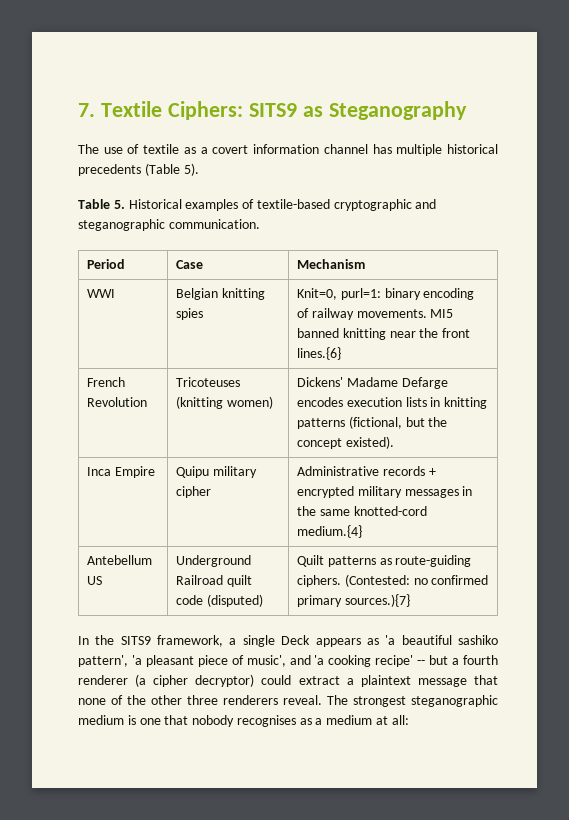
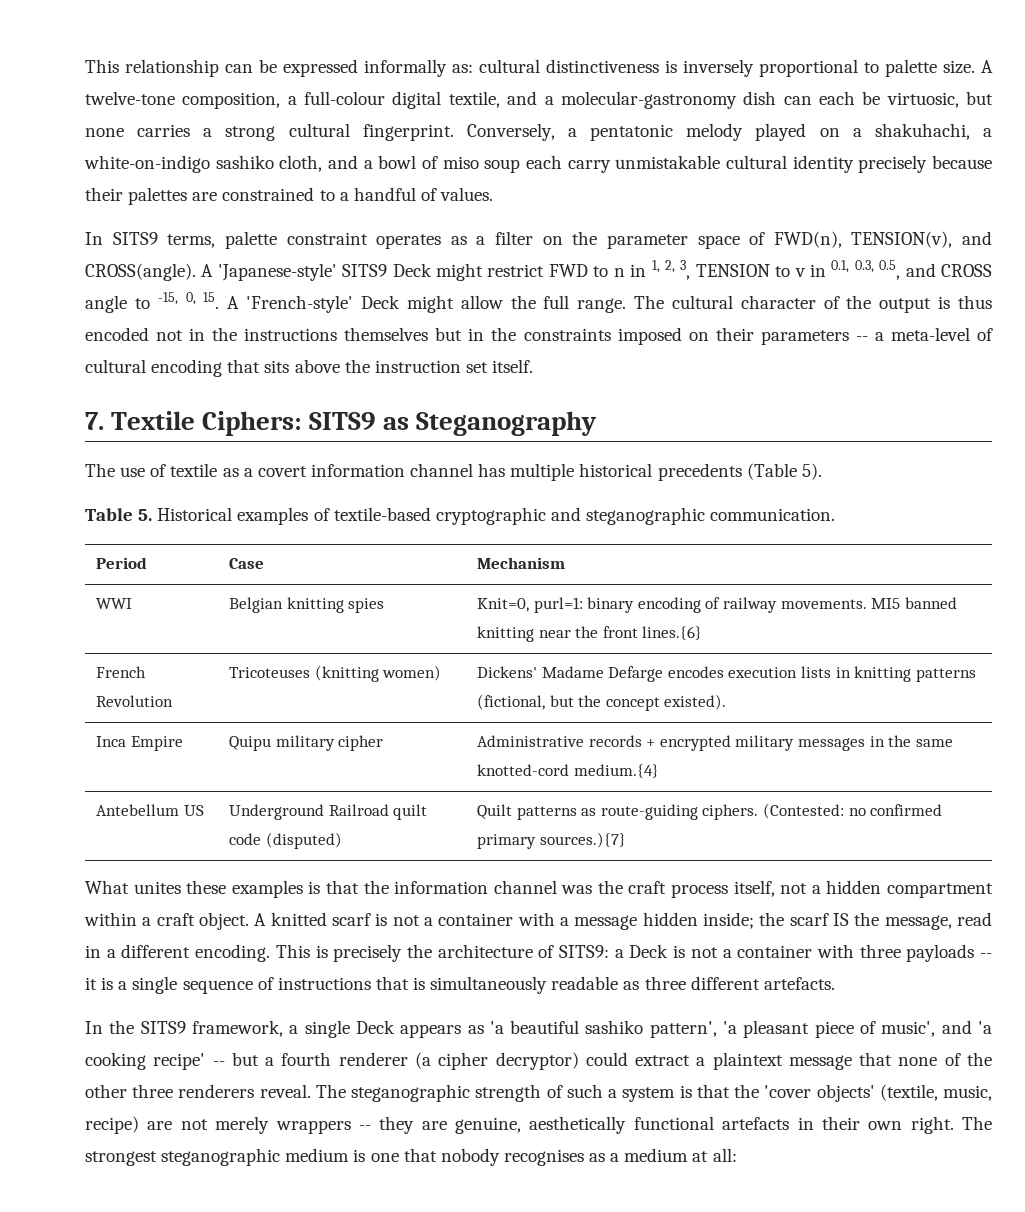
+ This relationship can be expressed informally as: cultural distinctiveness is inversely proportional to palette size. A twelve-tone composition, a full-colour digital textile, and a molecular-gastronomy dish can each be virtuosic, but none carries a strong cultural fingerprint. Conversely, a pentatonic melody played on a shakuhachi, a white-on-indigo sashiko cloth, and a bowl of miso soup each carry unmistakable cultural identity precisely because their palettes are constrained to a handful of values.
+ In SITS9 terms, palette constraint operates as a filter on the parameter space of FWD(n), TENSION(v), and CROSS(angle). A 'Japanese-style' SITS9 Deck might restrict FWD to n in 1, 2, 3, TENSION to v in 0.1, 0.3, 0.5, and CROSS angle to -15, 0, 15. A 'French-style' Deck might allow the full range. The cultural character of the output is thus encoded not in the instructions themselves but in the constraints imposed on their parameters -- a meta-level of cultural encoding that sits above the instruction set itself.
+ What unites these examples is that the information channel was the craft process itself, not a hidden compartment within a craft object. A knitted scarf is not a container with a message hidden inside; the scarf IS the message, read in a different encoding. This is precisely the architecture of SITS9: a Deck is not a container with three payloads -- it is a single sequence of instructions that is simultaneously readable as three different artefacts.
- The strongest steganographic medium is one that nobody recognises as a medium at all:
+ The steganographic strength of such a system is that the 'cover objects' (textile, music, recipe) are not merely wrappers -- they are genuine, aesthetically functional artefacts in their own right. The strongest steganographic medium is one that nobody recognises as a medium at all:

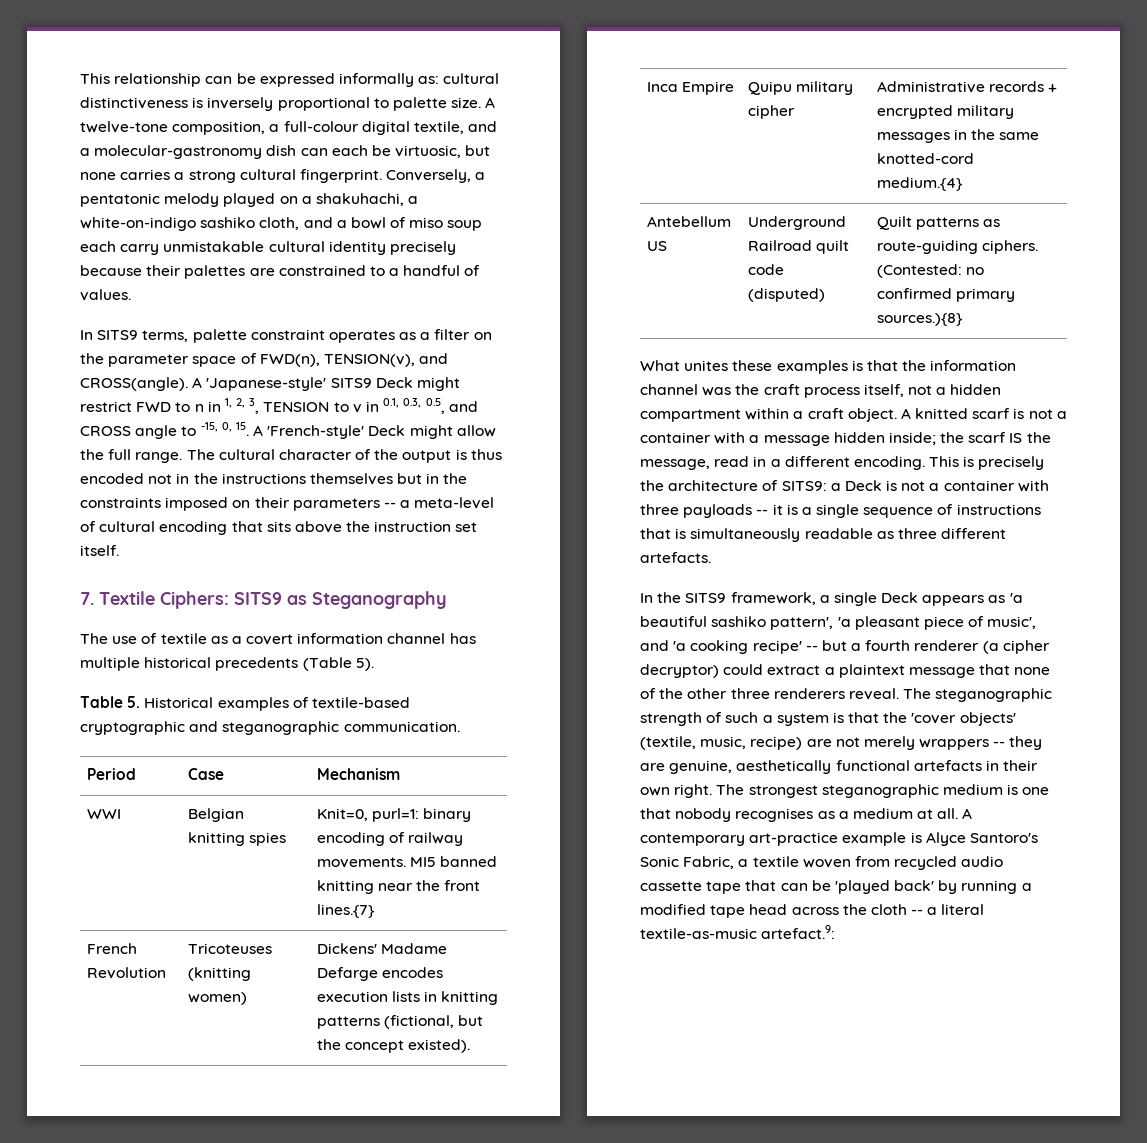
- WWI | Belgian knitting spies | Knit=0, purl=1: binary encoding of railway movements. MI5 banned knitting near the front lines.{6}
+ WWI | Belgian knitting spies | Knit=0, purl=1: binary encoding of railway movements. MI5 banned knitting near the front lines.{7}
- Antebellum US | Underground Railroad quilt code (disputed) | Quilt patterns as route-guiding ciphers. (Contested: no confirmed primary sources.){7}
+ Antebellum US | Underground Railroad quilt code (disputed) | Quilt patterns as route-guiding ciphers. (Contested: no confirmed primary sources.){8}
- The strongest steganographic medium is one that nobody recognises as a medium at all:
+ The strongest steganographic medium is one that nobody recognises as a medium at all. A contemporary art-practice example is Alyce Santoro's Sonic Fabric, a textile woven from recycled audio cassette tape that can be 'played back' by running a modified tape head across the cloth -- a literal textile-as-music artefact.9:

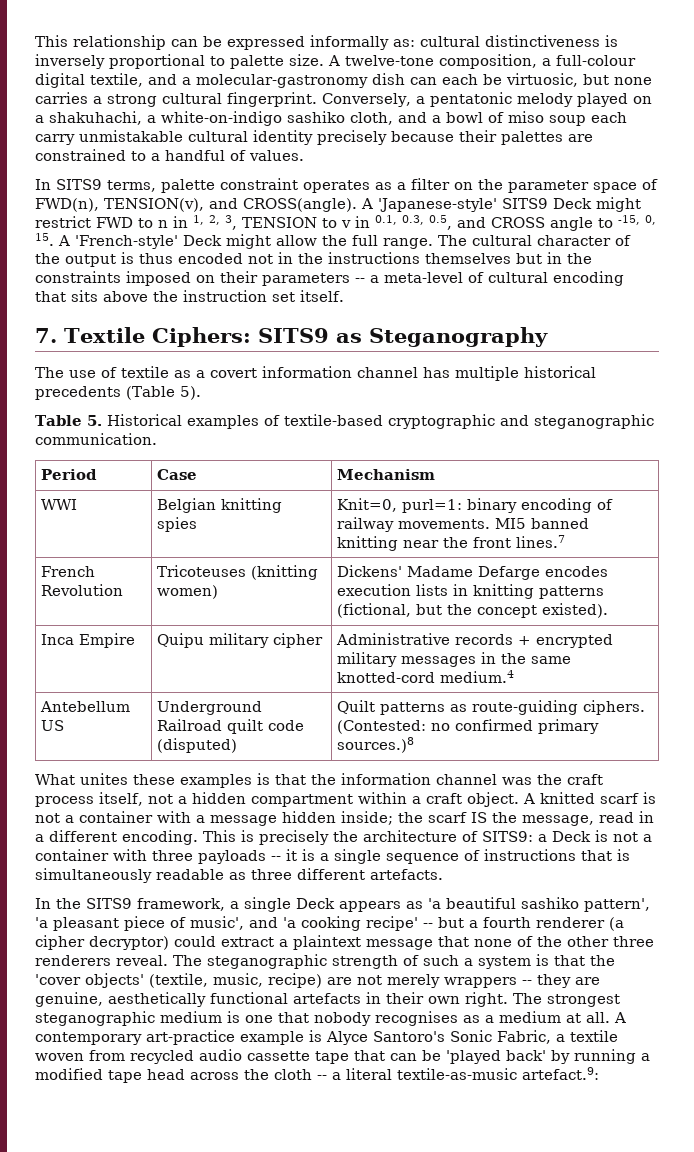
- WWI | Belgian knitting spies | Knit=0, purl=1: binary encoding of railway movements. MI5 banned knitting near the front lines.{7}
+ WWI | Belgian knitting spies | Knit=0, purl=1: binary encoding of railway movements. MI5 banned knitting near the front lines.7
- Inca Empire | Quipu military cipher | Administrative records + encrypted military messages in the same knotted-cord medium.{4}
+ Inca Empire | Quipu military cipher | Administrative records + encrypted military messages in the same knotted-cord medium.4
- Antebellum US | Underground Railroad quilt code (disputed) | Quilt patterns as route-guiding ciphers. (Contested: no confirmed primary sources.){8}
+ Antebellum US | Underground Railroad quilt code (disputed) | Quilt patterns as route-guiding ciphers. (Contested: no confirmed primary sources.)8

